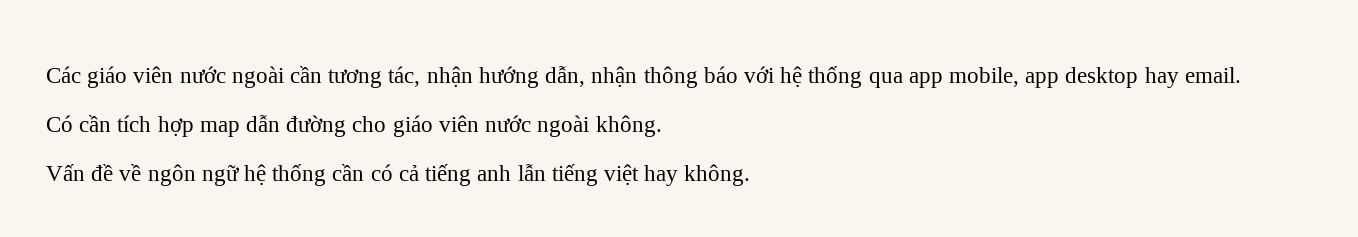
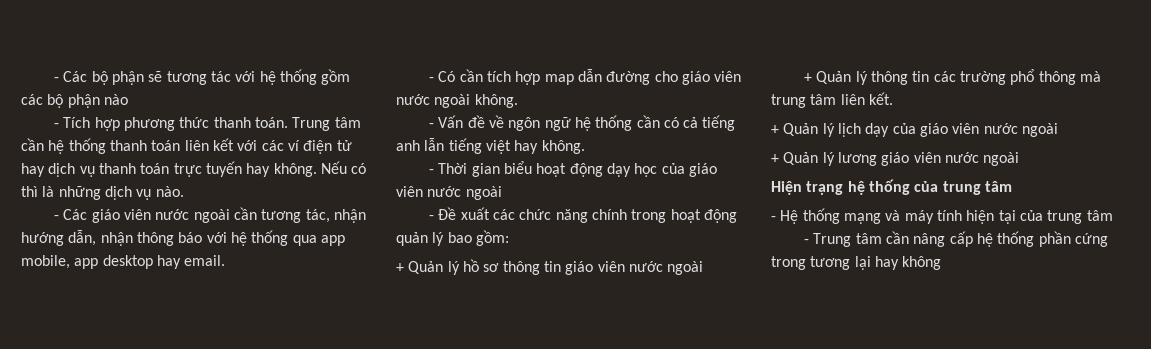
- Các giáo viên nước ngoài cần tương tác, nhận hướng dẫn, nhận thông báo với hệ thống qua app mobile, app desktop hay email.
+ - Các bộ phận sẽ tương tác với hệ thống gồm các bộ phận nào
+ - Tích hợp phương thức thanh toán. Trung tâm cần hệ thống thanh toán liên kết với các ví điện tử hay dịch vụ thanh toán trực tuyến hay không. Nếu có thì là những dịch vụ nào.
+ - Các giáo viên nước ngoài cần tương tác, nhận hướng dẫn, nhận thông báo với hệ thống qua app mobile, app desktop hay email.
- Có cần tích hợp map dẫn đường cho giáo viên nước ngoài không.
+ - Có cần tích hợp map dẫn đường cho giáo viên nước ngoài không.
- Vấn đề về ngôn ngữ hệ thống cần có cả tiếng anh lẫn tiếng việt hay không.
+ - Vấn đề về ngôn ngữ hệ thống cần có cả tiếng anh lẫn tiếng việt hay không.
+ - Thời gian biểu hoạt động dạy học của giáo viên nước ngoài
+ - Đề xuất các chức năng chính trong hoạt động quản lý bao gồm:
+ + Quản lý hồ sơ thông tin giáo viên nước ngoài
+ + Quản lý thông tin các trường phổ thông mà trung tâm liên kết.
+ + Quản lý lịch dạy của giáo viên nước ngoài
+ + Quản lý lương giáo viên nước ngoài
+ Hiện trạng hệ thống của trung tâm
+ - Hệ thống mạng và máy tính hiện tại của trung tâm
+ - Trung tâm cần nâng cấp hệ thống phần cứng trong tương lại hay không

